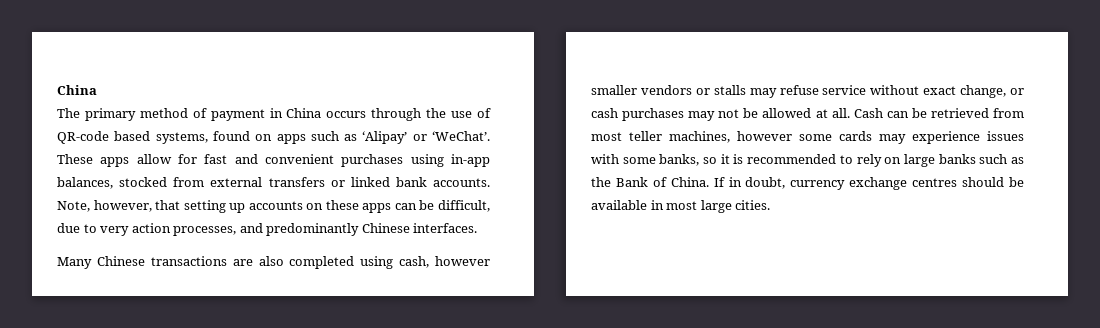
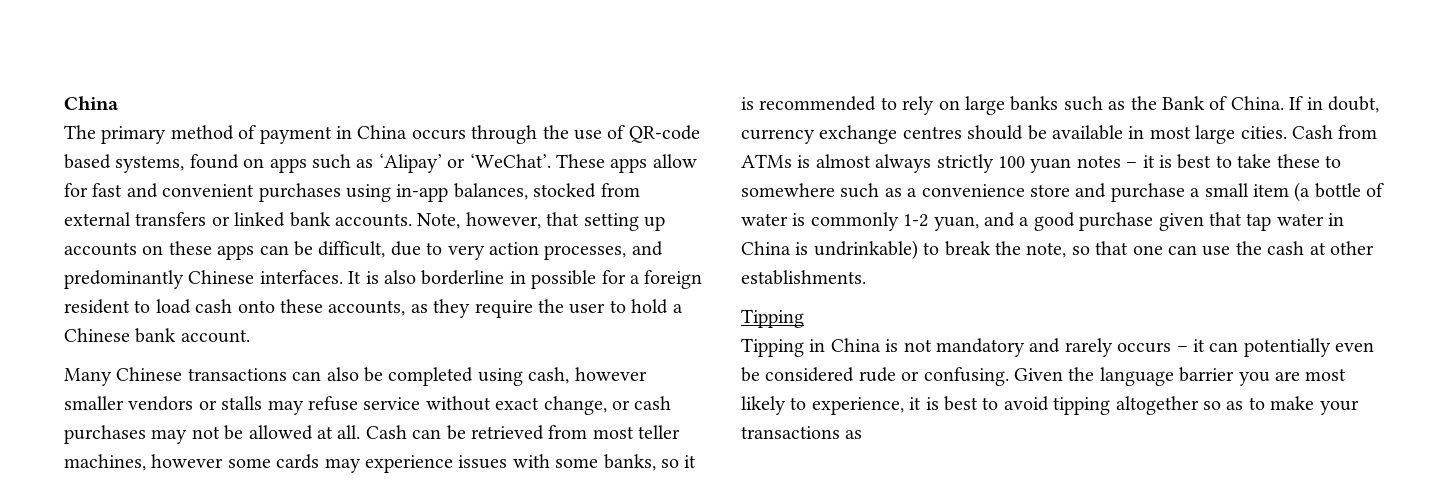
+ It is also borderline in possible for a foreign resident to load cash onto these accounts, as they require the user to hold a Chinese bank account.
- Many Chinese transactions are also completed using cash, however smaller vendors or stalls may refuse service without exact change, or cash purchases may not be allowed at all.
+ Many Chinese transactions can also be completed using cash, however smaller vendors or stalls may refuse service without exact change, or cash purchases may not be allowed at all.
+ Cash from ATMs is almost always strictly 100 yuan notes – it is best to take these to somewhere such as a convenience store and purchase a small item (a bottle of water is commonly 1-2 yuan, and a good purchase given that tap water in China is undrinkable) to break the note, so that one can use the cash at other establishments.
+ Tipping
+ Tipping in China is not mandatory and rarely occurs – it can potentially even be considered rude or confusing. Given the language barrier you are most likely to experience, it is best to avoid tipping altogether so as to make your transactions as

